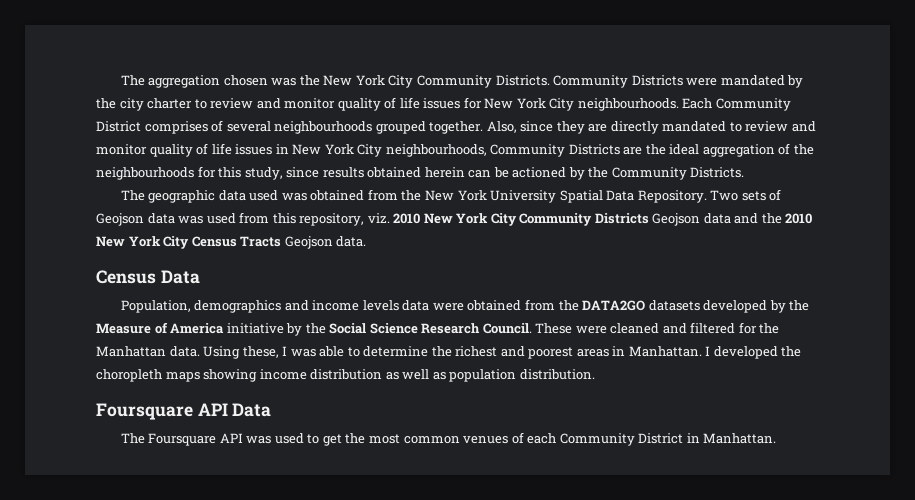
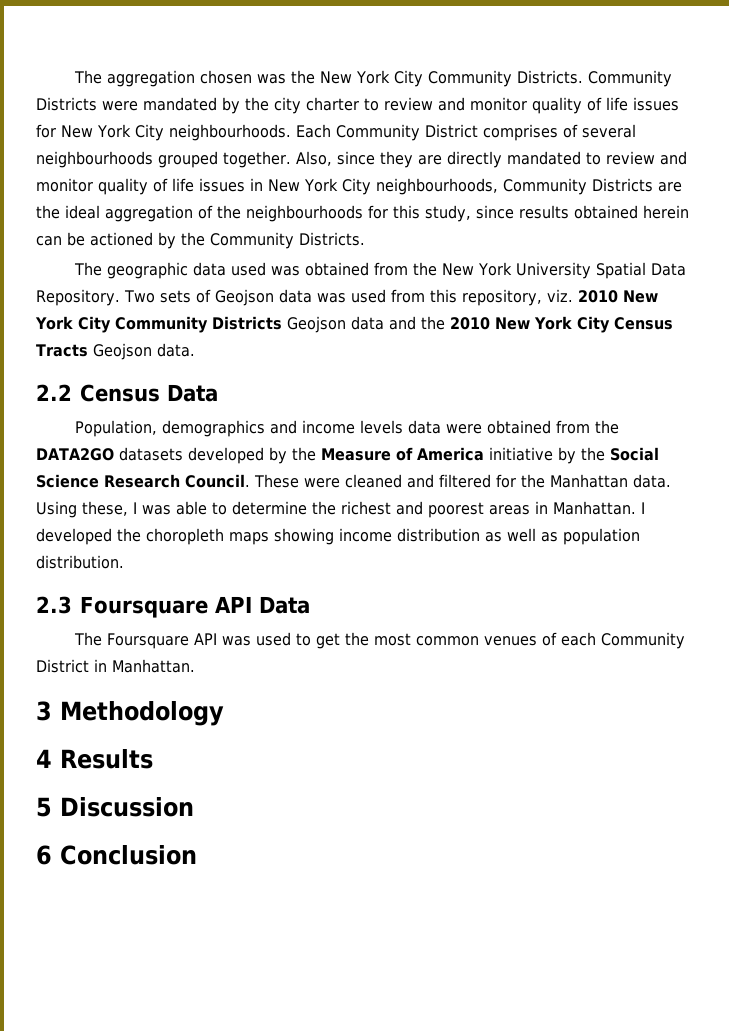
- Census Data
+ 2.2 Census Data
- Foursquare API Data
+ 2.3 Foursquare API Data
+ 3 Methodology
+ 4 Results
+ 5 Discussion
+ 6 Conclusion

